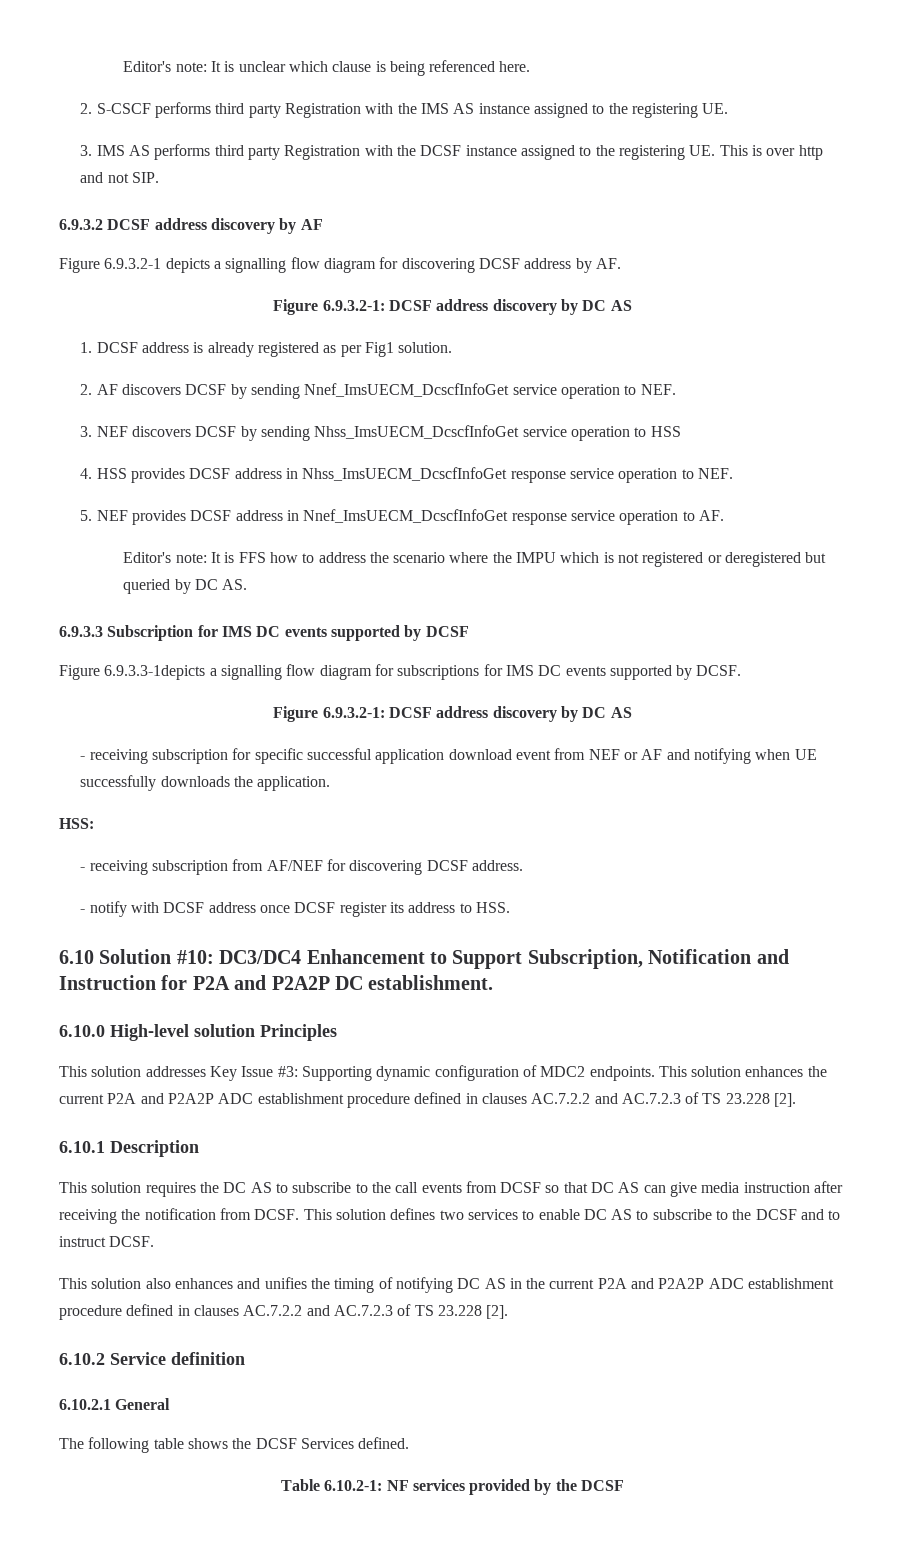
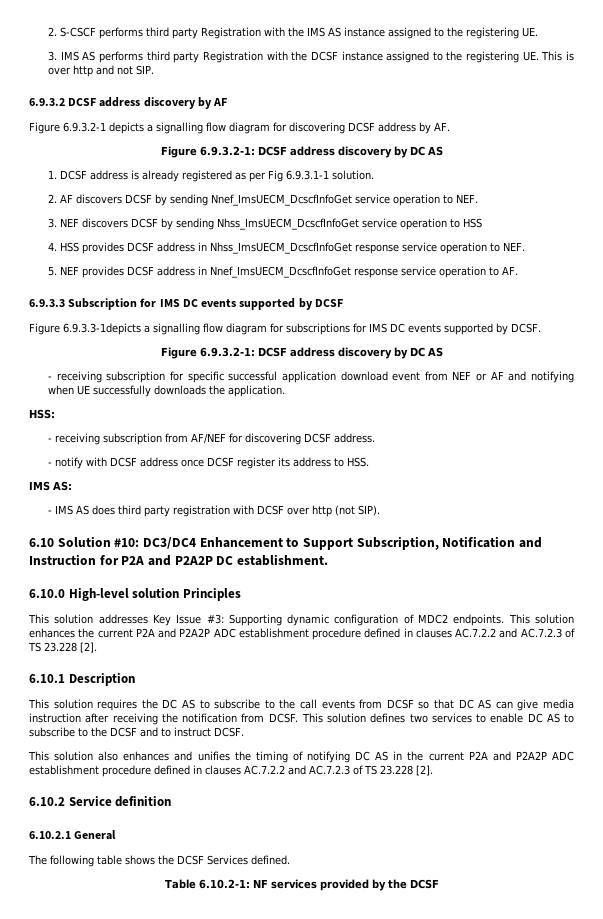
- Editor's note: It is unclear which clause is being referenced here.
- 1. DCSF address is already registered as per Fig1 solution.
+ 1. DCSF address is already registered as per Fig 6.9.3.1-1 solution.
- Editor's note: It is FFS how to address the scenario where the IMPU which is not registered or deregistered but queried by DC AS.
+ IMS AS:
+ - IMS AS does third party registration with DCSF over http (not SIP).

